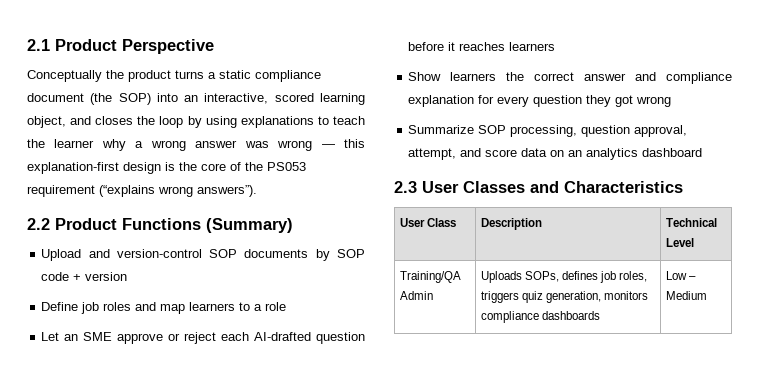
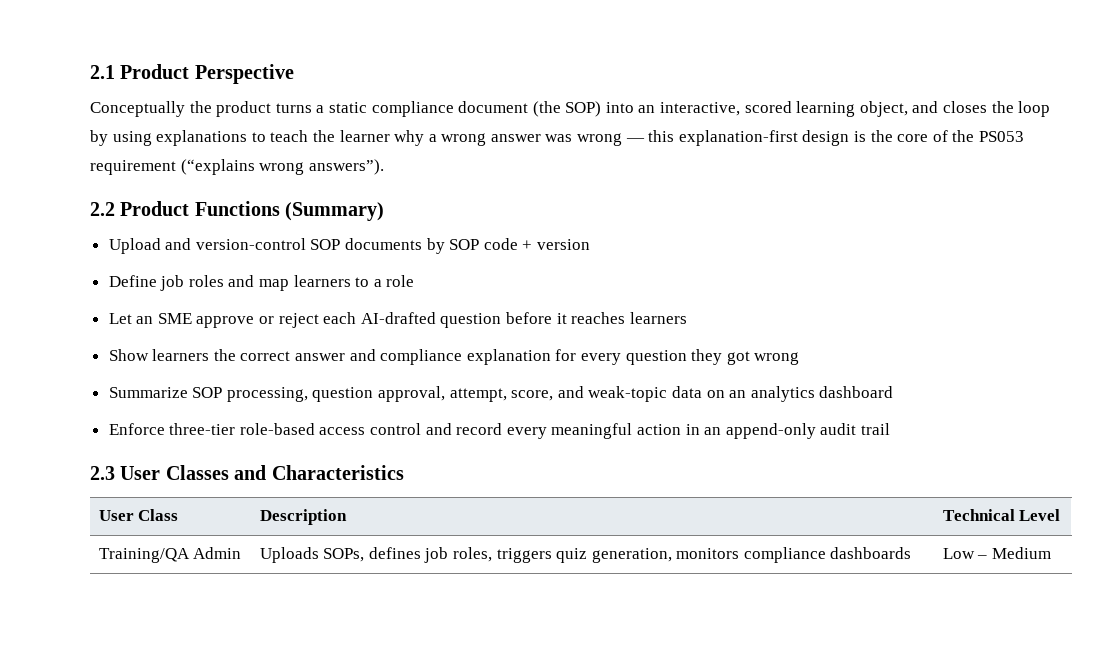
- Summarize SOP processing, question approval, attempt, and score data on an analytics dashboard
+ Summarize SOP processing, question approval, attempt, score, and weak-topic data on an analytics dashboard
+ Enforce three-tier role-based access control and record every meaningful action in an append-only audit trail

